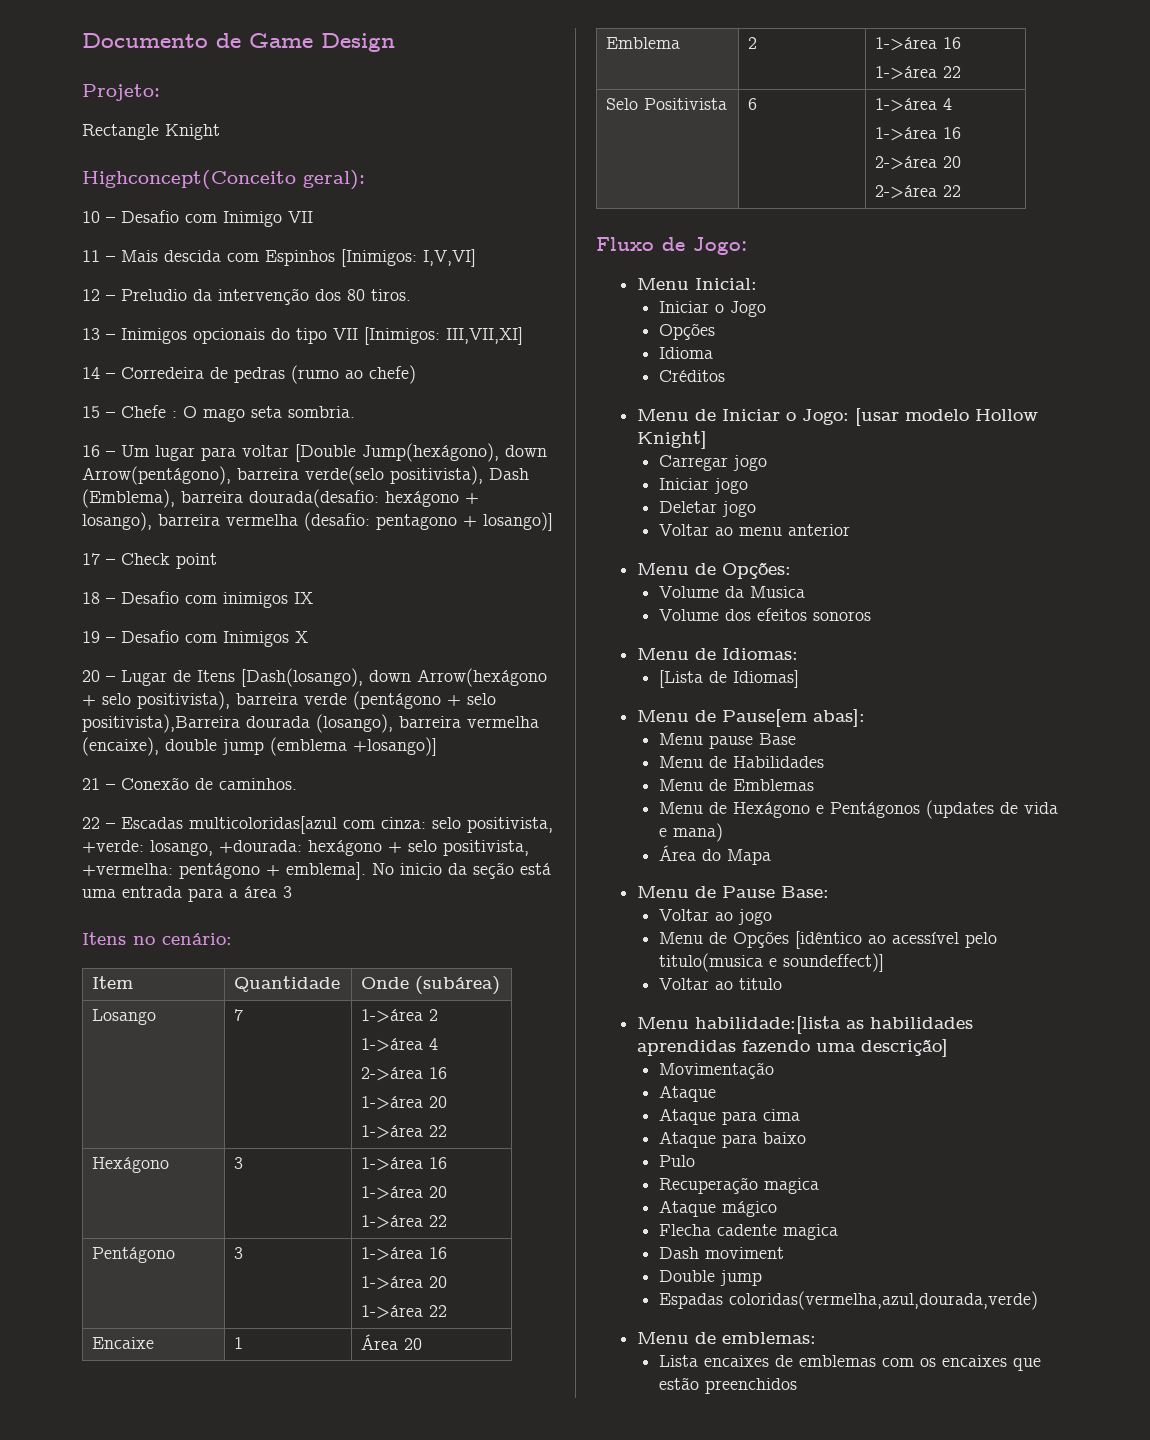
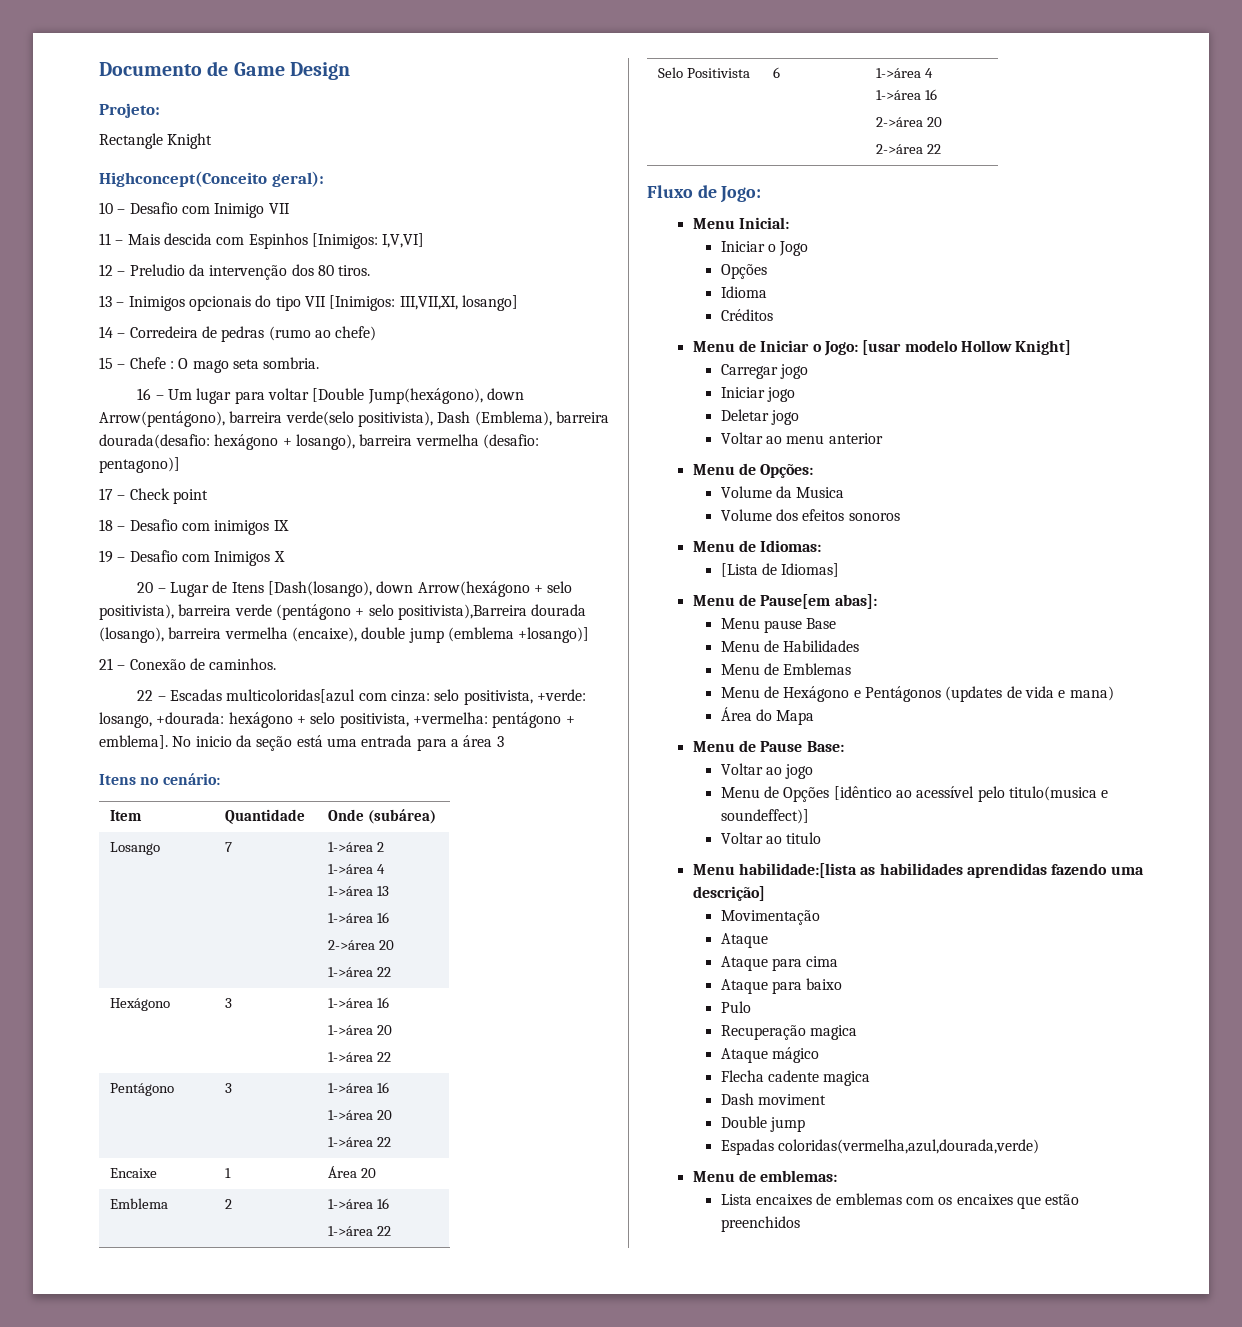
- 13 – Inimigos opcionais do tipo VII [Inimigos: III,VII,XI]
+ 13 – Inimigos opcionais do tipo VII [Inimigos: III,VII,XI, losango]
- 16 – Um lugar para voltar [Double Jump(hexágono), down Arrow(pentágono), barreira verde(selo positivista), Dash (Emblema), barreira dourada(desafio: hexágono + losango), barreira vermelha (desafio: pentagono + losango)]
+ 16 – Um lugar para voltar [Double Jump(hexágono), down Arrow(pentágono), barreira verde(selo positivista), Dash (Emblema), barreira dourada(desafio: hexágono + losango), barreira vermelha (desafio: pentagono)]
  Losango | 7 | 1->área 2
  1->área 4
- 2->área 16
- 1->área 20
+ 1->área 13
+ 1->área 16
+ 2->área 20

